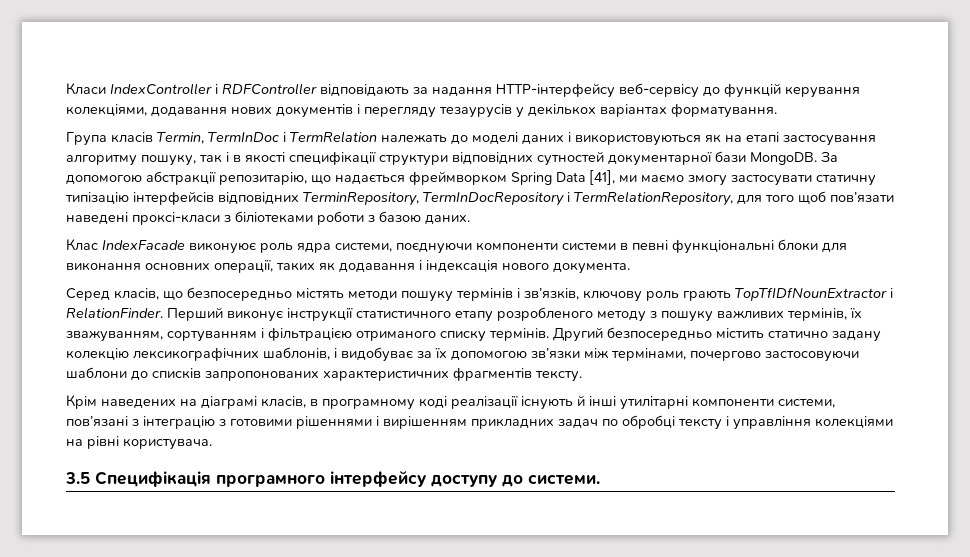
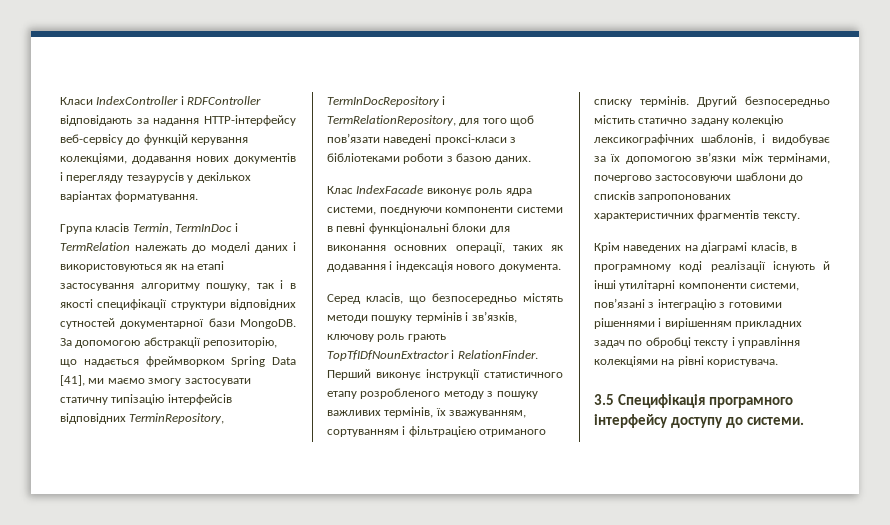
- За допомогою абстракції репозитарію, що надається фреймворком Spring Data [41], ми маємо змогу застосувати статичну типізацію інтерфейсів відповідних TerminRepository, TermInDocRepository і TermRelationRepository, для того щоб пов’язати наведені проксі-класи з біліотеками роботи з базою даних.
+ За допомогою абстракції репозиторію, що надається фреймворком Spring Data [41], ми маємо змогу застосувати статичну типізацію інтерфейсів відповідних TerminRepository, TermInDocRepository і TermRelationRepository, для того щоб пов’язати наведені проксі-класи з бібліотеками роботи з базою даних.
- Клас IndexFacade виконуює роль ядра системи, поєднуючи компоненти системи в певні функціональні блоки для виконання основних операції, таких як додавання і індексація нового документа.
+ Клас IndexFacade виконує роль ядра системи, поєднуючи компоненти системи в певні функціональні блоки для виконання основних операції, таких як додавання і індексація нового документа.

